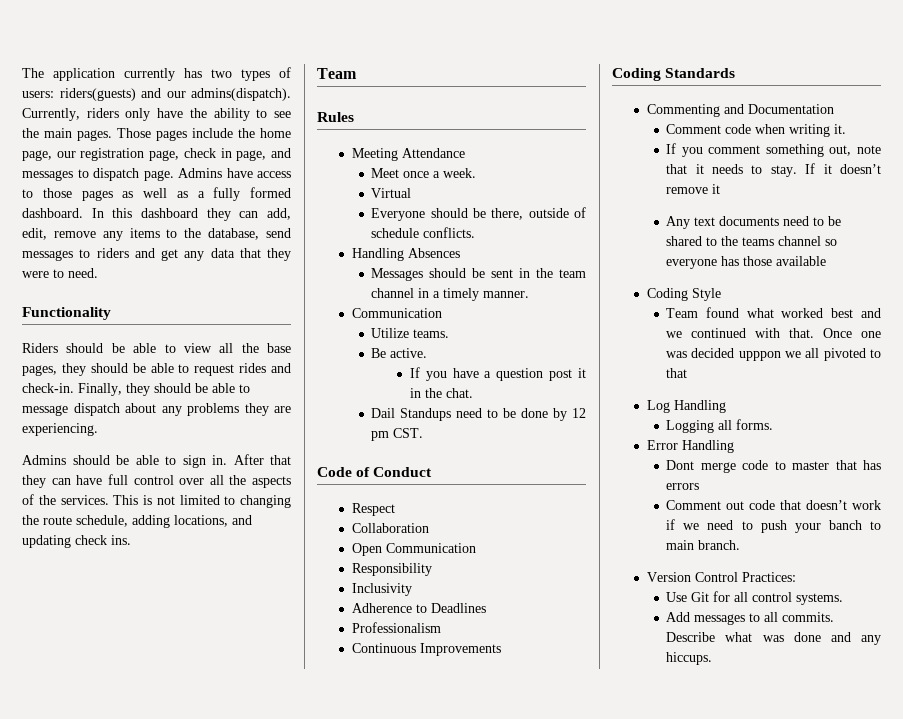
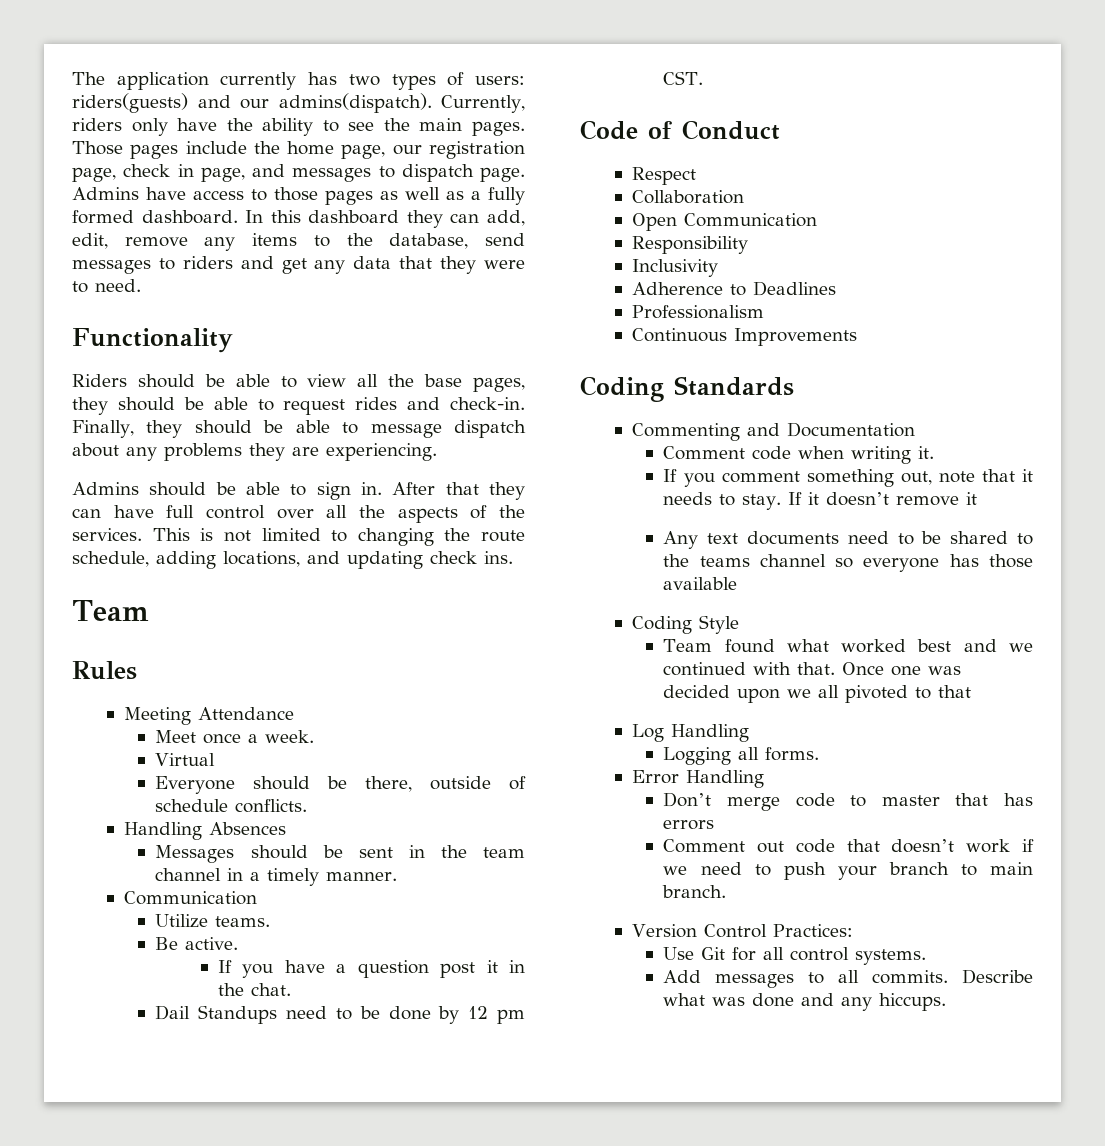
- Once one was decided upppon we all pivoted to that
+ Once one was decided upon we all pivoted to that
- Dont merge code to master that has errors
+ Don’t merge code to master that has errors
- Comment out code that doesn’t work if we need to push your banch to main branch.
+ Comment out code that doesn’t work if we need to push your branch to main branch.

